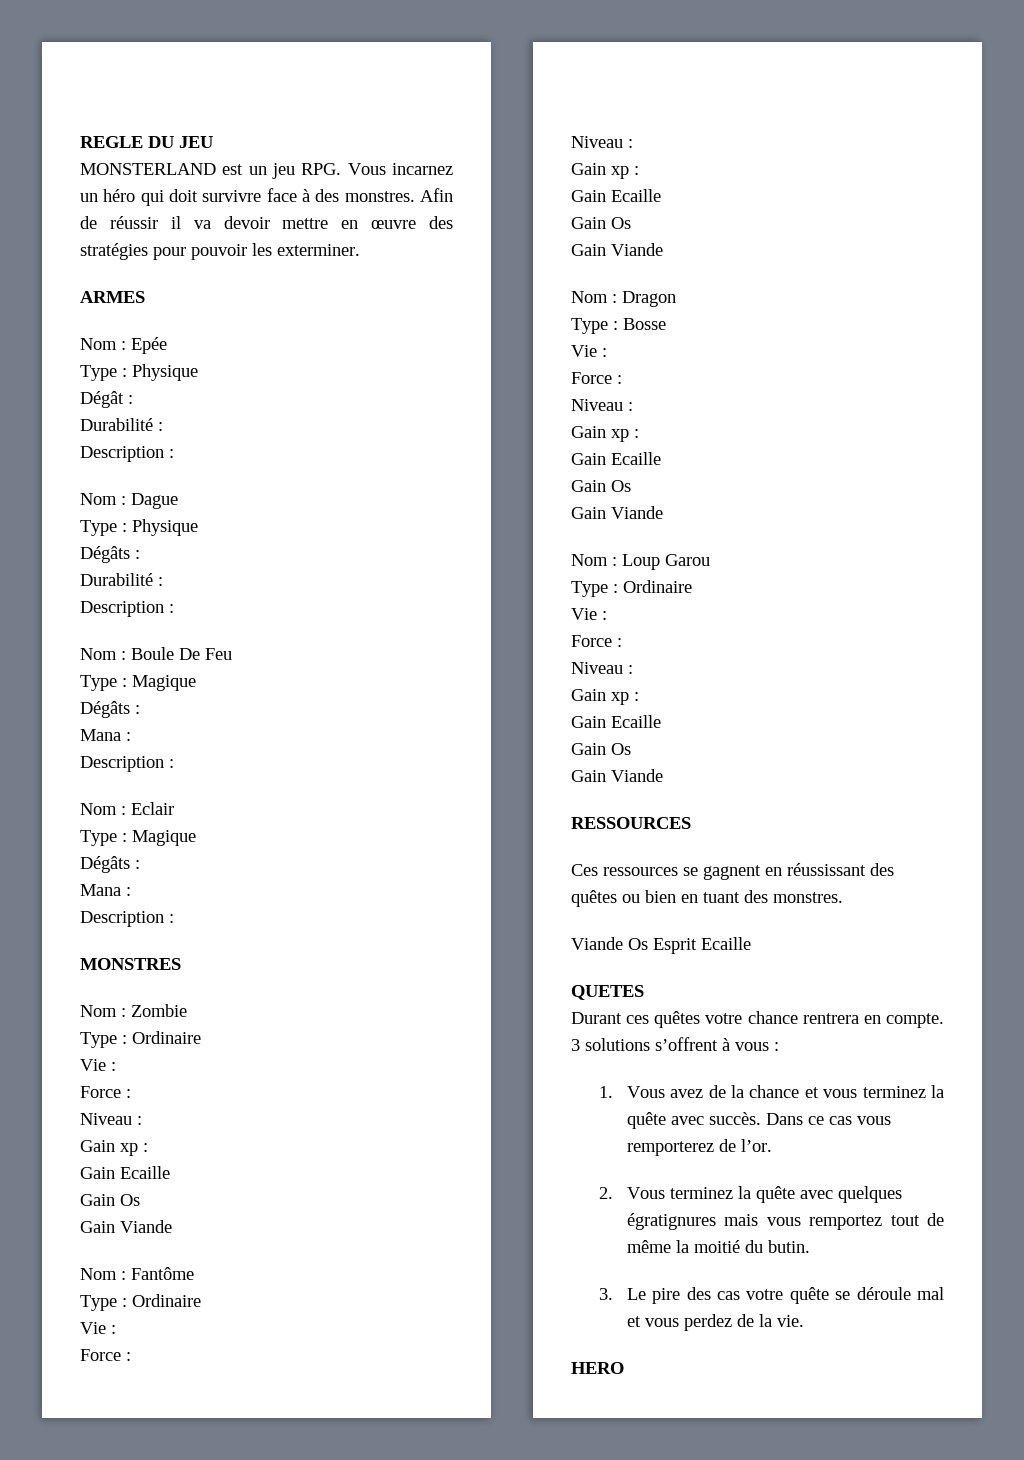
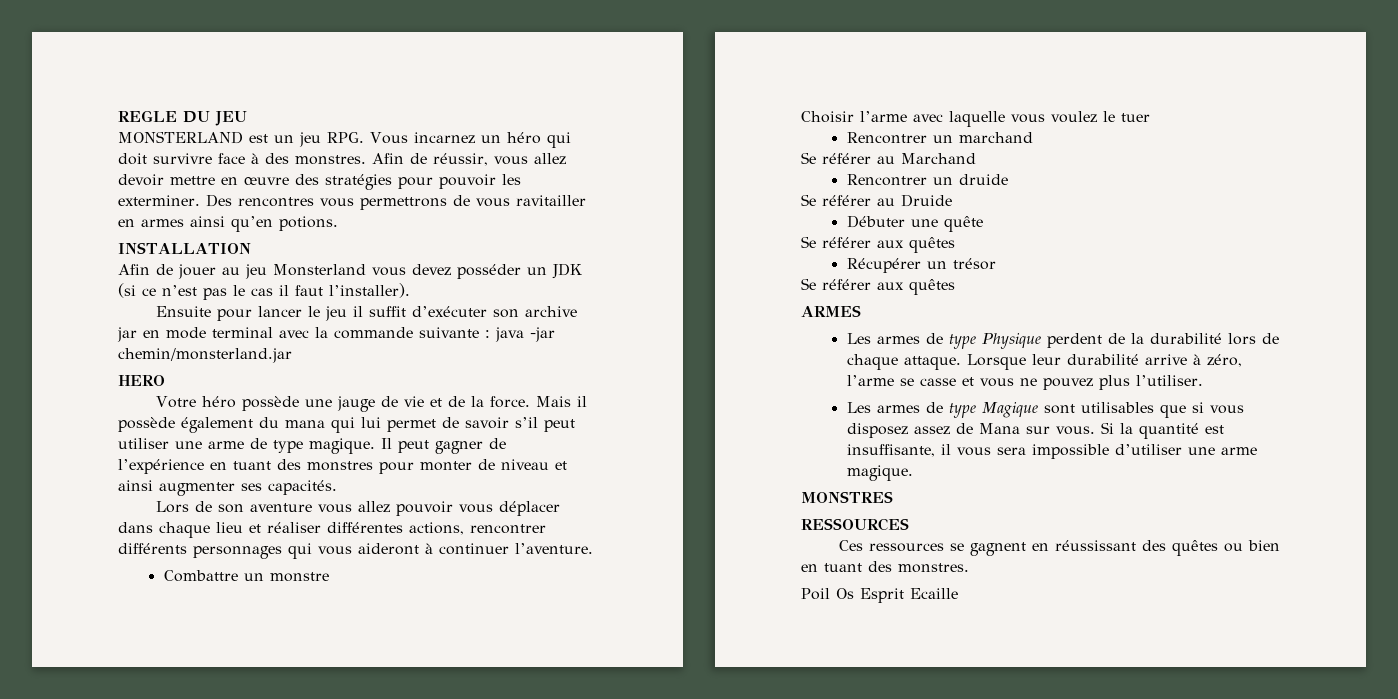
- Afin de réussir il va devoir mettre en œuvre des stratégies pour pouvoir les exterminer.
+ Afin de réussir, vous allez devoir mettre en œuvre des stratégies pour pouvoir les exterminer. Des rencontres vous permettrons de vous ravitailler en armes ainsi qu’en potions.
+ INSTALLATION
+ Afin de jouer au jeu Monsterland vous devez posséder un JDK (si ce n’est pas le cas il faut l’installer).
+ Ensuite pour lancer le jeu il suffit d’exécuter son archive jar en mode terminal avec la commande suivante : java -jar chemin/monsterland.jar
+ HERO
+ Votre héro possède une jauge de vie et de la force. Mais il possède également du mana qui lui permet de savoir s’il peut utiliser une arme de type magique. Il peut gagner de l’expérience en tuant des monstres pour monter de niveau et ainsi augmenter ses capacités.
+ Lors de son aventure vous allez pouvoir vous déplacer dans chaque lieu et réaliser différentes actions, rencontrer différents personnages qui vous aideront à continuer l’aventure.
+ Combattre un monstre
+ Choisir l’arme avec laquelle vous voulez le tuer
+ Rencontrer un marchand
+ Se référer au Marchand
+ Rencontrer un druide
+ Se référer au Druide
+ Débuter une quête
+ Se référer aux quêtes
+ Récupérer un trésor
+ Se référer aux quêtes
  ARMES
- Nom : Epée
- Type : Physique
- Dégât :
- Durabilité :
- Description :
- Nom : Dague
- Type : Physique
- Dégâts :
- Durabilité :
- Description :
- Nom : Boule De Feu
- Type : Magique
- Dégâts :
- Mana :
- Description :
- Nom : Eclair
- Type : Magique
- Dégâts :
- Mana :
- Description :
+ Les armes de type Physique perdent de la durabilité lors de chaque attaque. Lorsque leur durabilité arrive à zéro, l’arme se casse et vous ne pouvez plus l’utiliser.
+ Les armes de type Magique sont utilisables que si vous disposez assez de Mana sur vous. Si la quantité est insuffisante, il vous sera impossible d’utiliser une arme magique.
  MONSTRES
- Nom : Zombie
- Type : Ordinaire
- Vie :
- Force :
- Niveau :
- Gain xp :
- Gain Ecaille
- Gain Os
- Gain Viande
- Nom : Fantôme
- Type : Ordinaire
- Vie :
- Force :
- Niveau :
- Gain xp :
- Gain Ecaille
- Gain Os
- Gain Viande
- Nom : Dragon
- Type : Bosse
- Vie :
- Force :
- Niveau :
- Gain xp :
- Gain Ecaille
- Gain Os
- Gain Viande
- Nom : Loup Garou
- Type : Ordinaire
- Vie :
- Force :
- Niveau :
- Gain xp :
- Gain Ecaille
- Gain Os
- Gain Viande
- Viande Os Esprit Ecaille
+ Poil Os Esprit Ecaille
- QUETES
- Durant ces quêtes votre chance rentrera en compte. 3 solutions s’offrent à vous :
- 1. Vous avez de la chance et vous terminez la quête avec succès. Dans ce cas vous remporterez de l’or.
- 2. Vous terminez la quête avec quelques égratignures mais vous remportez tout de même la moitié du butin.
- 3. Le pire des cas votre quête se déroule mal et vous perdez de la vie.
- HERO

